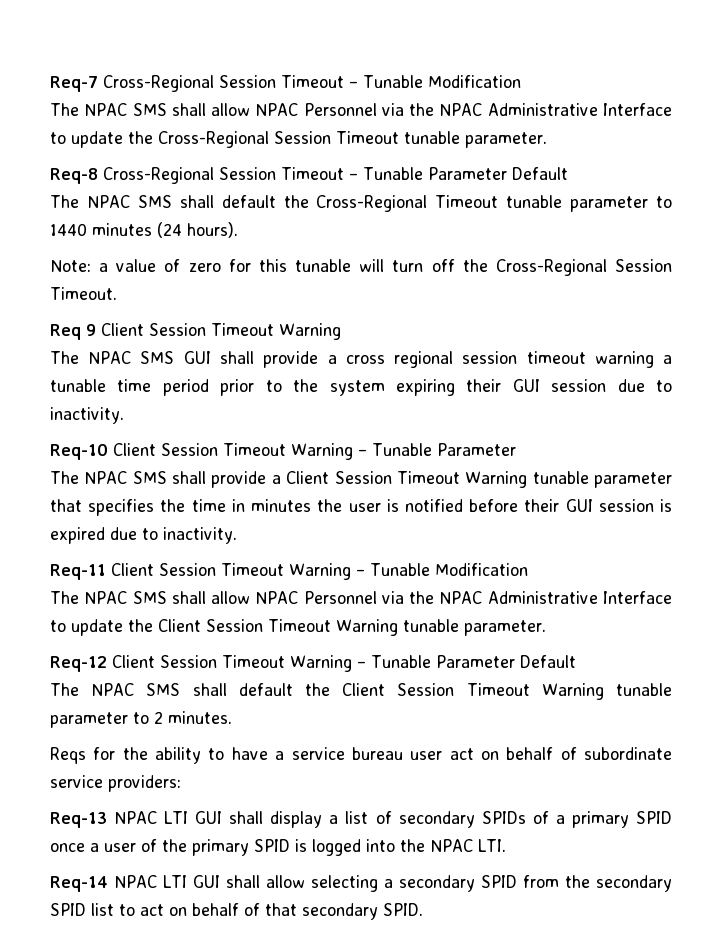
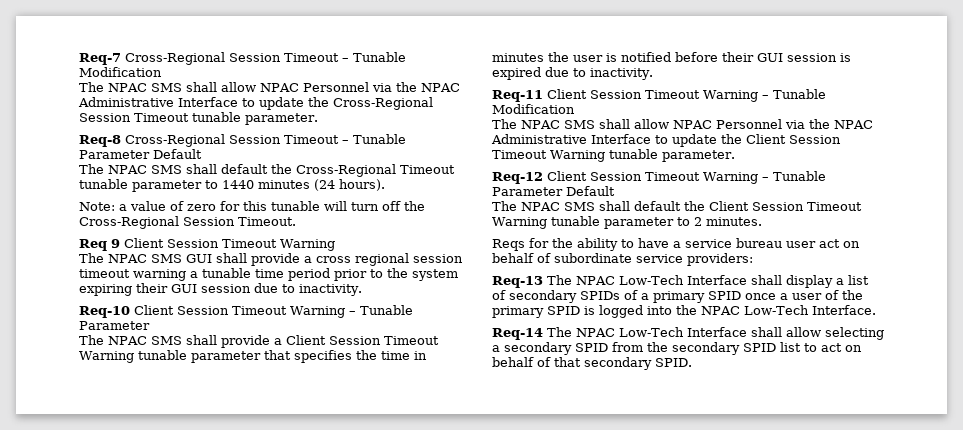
- Req-13 NPAC LTI GUI shall display a list of secondary SPIDs of a primary SPID once a user of the primary SPID is logged into the NPAC LTI.
+ Req-13 The NPAC Low-Tech Interface shall display a list of secondary SPIDs of a primary SPID once a user of the primary SPID is logged into the NPAC Low-Tech Interface.
- Req-14 NPAC LTI GUI shall allow selecting a secondary SPID from the secondary SPID list to act on behalf of that secondary SPID.
+ Req-14 The NPAC Low-Tech Interface shall allow selecting a secondary SPID from the secondary SPID list to act on behalf of that secondary SPID.

